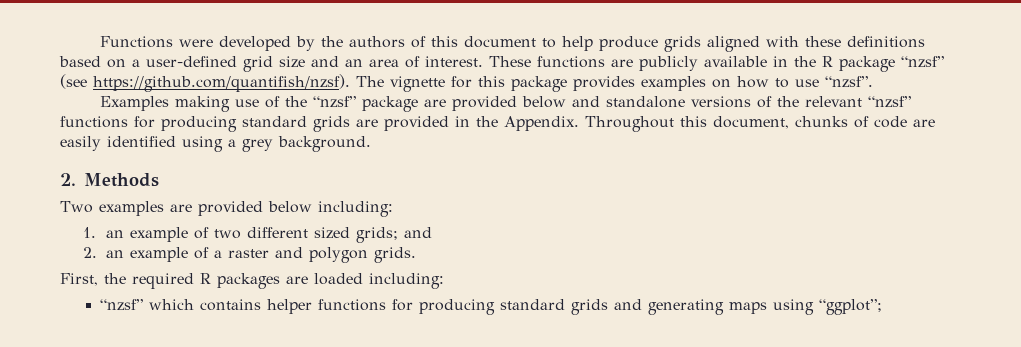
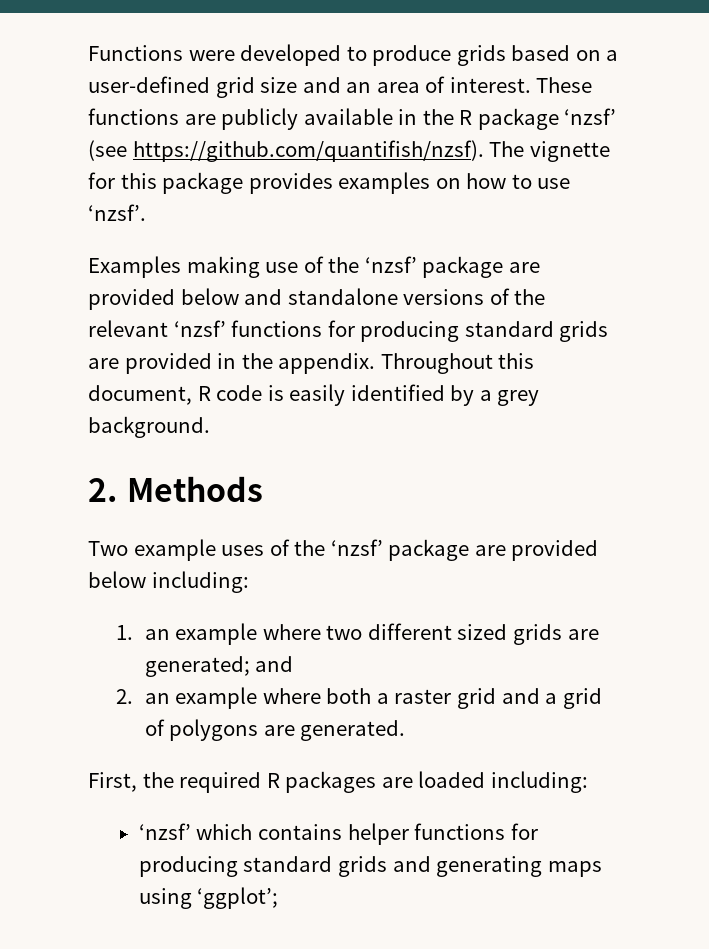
- Functions were developed by the authors of this document to help produce grids aligned with these definitions based on a user-defined grid size and an area of interest.
+ Functions were developed to produce grids based on a user-defined grid size and an area of interest.
- These functions are publicly available in the R package “nzsf” (see https://github.com/quantifish/nzsf). The vignette for this package provides examples on how to use “nzsf”.
+ These functions are publicly available in the R package ‘nzsf’ (see https://github.com/quantifish/nzsf). The vignette for this package provides examples on how to use ‘nzsf’.
- Examples making use of the “nzsf” package are provided below and standalone versions of the relevant “nzsf” functions for producing standard grids are provided in the Appendix.
+ Examples making use of the ‘nzsf’ package are provided below and standalone versions of the relevant ‘nzsf’ functions for producing standard grids are provided in the appendix.
- Throughout this document, chunks of code are easily identified using a grey background.
+ Throughout this document, R code is easily identified by a grey background.
- Two examples are provided below including:
+ Two example uses of the ‘nzsf’ package are provided below including:
- 1. an example of two different sized grids; and
+ 1. an example where two different sized grids are generated; and
- 2. an example of a raster and polygon grids.
+ 2. an example where both a raster grid and a grid of polygons are generated.
- “nzsf” which contains helper functions for producing standard grids and generating maps using “ggplot”;
+ ‘nzsf’ which contains helper functions for producing standard grids and generating maps using ‘ggplot’;

